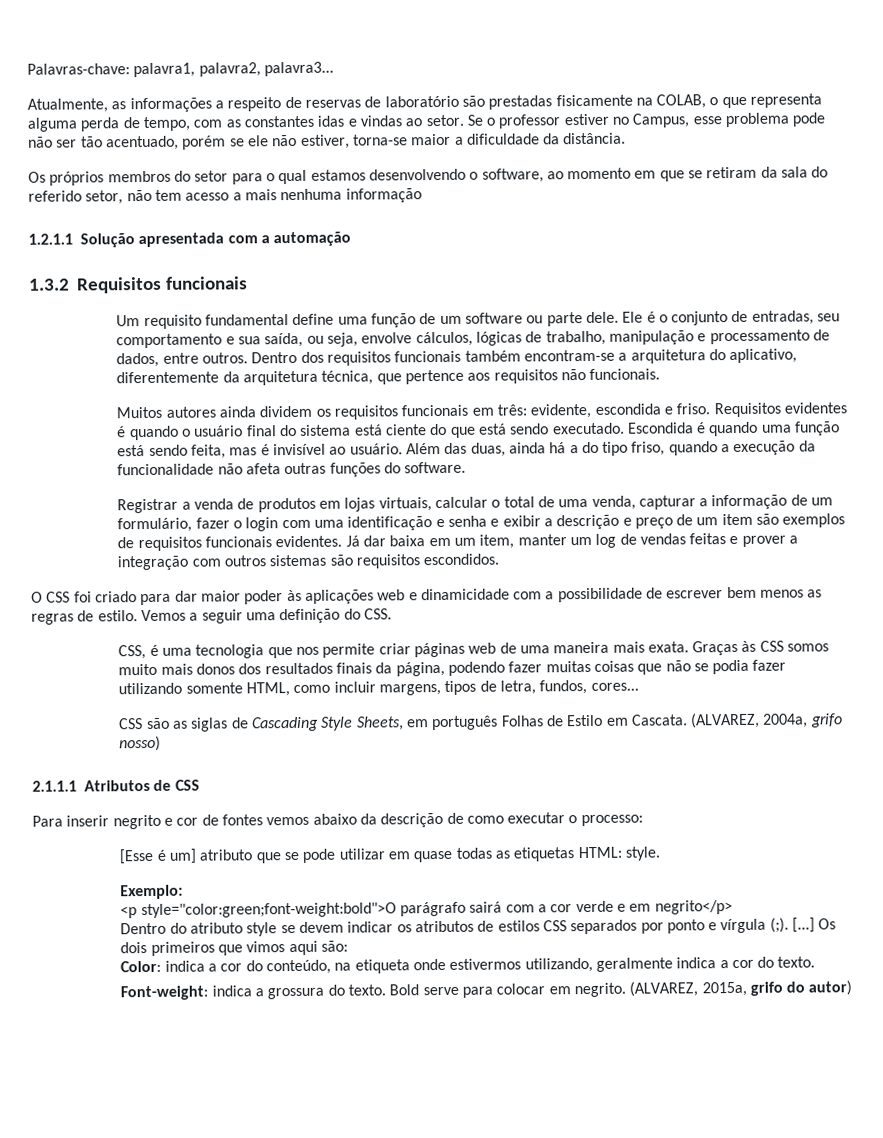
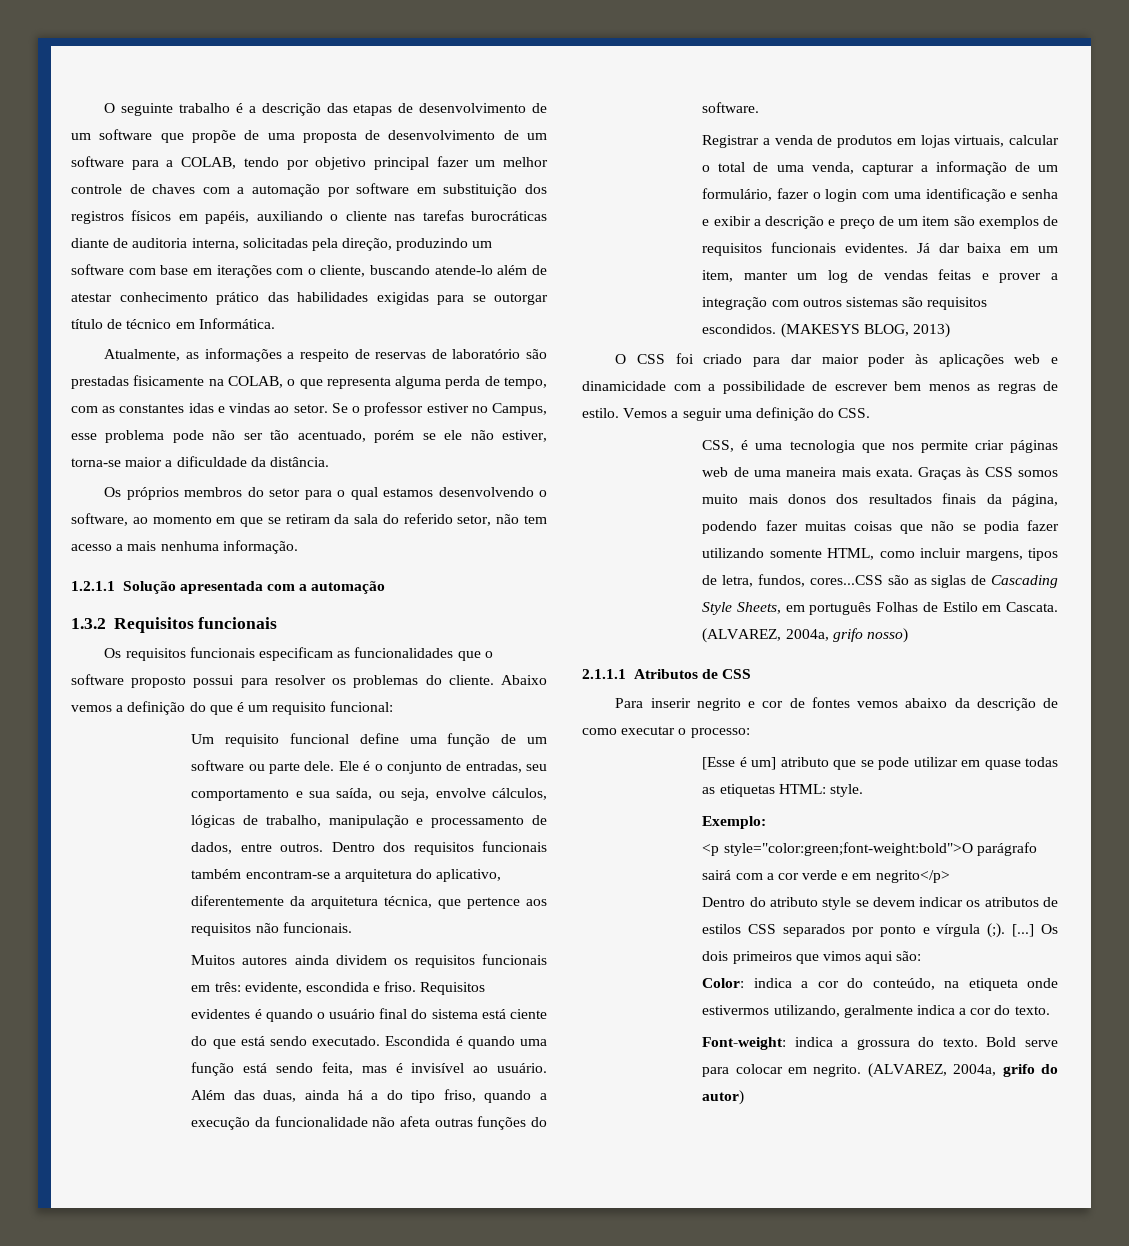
- Palavras-chave: palavra1, palavra2, palavra3...
+ O seguinte trabalho é a descrição das etapas de desenvolvimento de um software que propõe de uma proposta de desenvolvimento de um software para a COLAB, tendo por objetivo principal fazer um melhor controle de chaves com a automação por software em substituição dos registros físicos em papéis, auxiliando o cliente nas tarefas burocráticas diante de auditoria interna, solicitadas pela direção, produzindo um software com base em iterações com o cliente, buscando atende-lo além de atestar conhecimento prático das habilidades exigidas para se outorgar título de técnico em Informática.
- Os próprios membros do setor para o qual estamos desenvolvendo o software, ao momento em que se retiram da sala do referido setor, não tem acesso a mais nenhuma informação
+ Os próprios membros do setor para o qual estamos desenvolvendo o software, ao momento em que se retiram da sala do referido setor, não tem acesso a mais nenhuma informação.
+ Os requisitos funcionais especificam as funcionalidades que o software proposto possui para resolver os problemas do cliente. Abaixo vemos a definição do que é um requisito funcional:
- Um requisito fundamental define uma função de um software ou parte dele.
+ Um requisito funcional define uma função de um software ou parte dele.
+ (MAKESYS BLOG, 2013)
- Graças às CSS somos muito mais donos dos resultados finais da página, podendo fazer muitas coisas que não se podia fazer utilizando somente HTML, como incluir margens, tipos de letra, fundos, cores...
- CSS são as siglas de Cascading Style Sheets, em português Folhas de Estilo em Cascata.
+ Graças às CSS somos muito mais donos dos resultados finais da página, podendo fazer muitas coisas que não se podia fazer utilizando somente HTML, como incluir margens, tipos de letra, fundos, cores...CSS são as siglas de Cascading Style Sheets, em português Folhas de Estilo em Cascata.
- (ALVAREZ, 2015a, grifo do autor)
+ (ALVAREZ, 2004a, grifo do autor)

